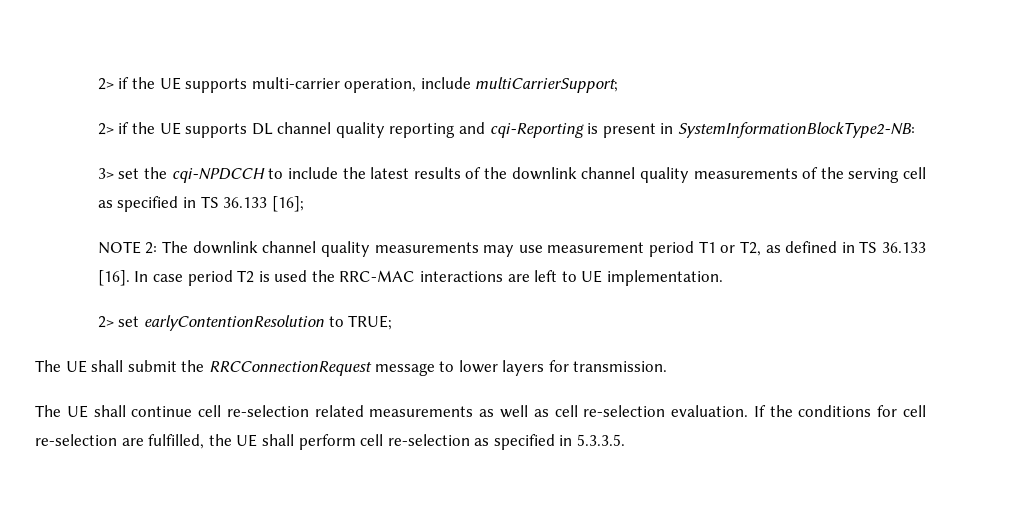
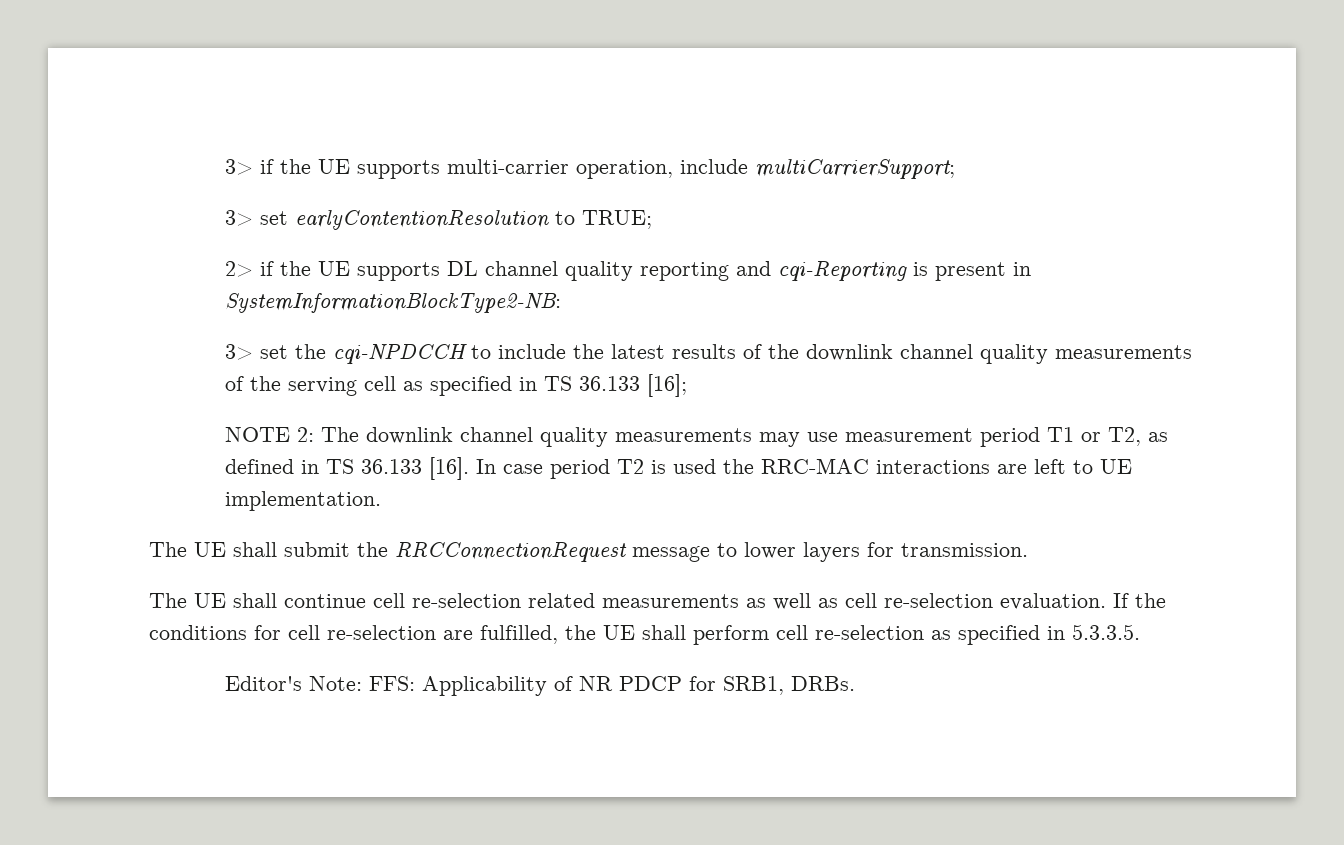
- 2> if the UE supports multi-carrier operation, include multiCarrierSupport;
+ 3> if the UE supports multi-carrier operation, include multiCarrierSupport;
+ 3> set earlyContentionResolution to TRUE;
- 2> set earlyContentionResolution to TRUE;
+ Editor's Note: FFS: Applicability of NR PDCP for SRB1, DRBs.

